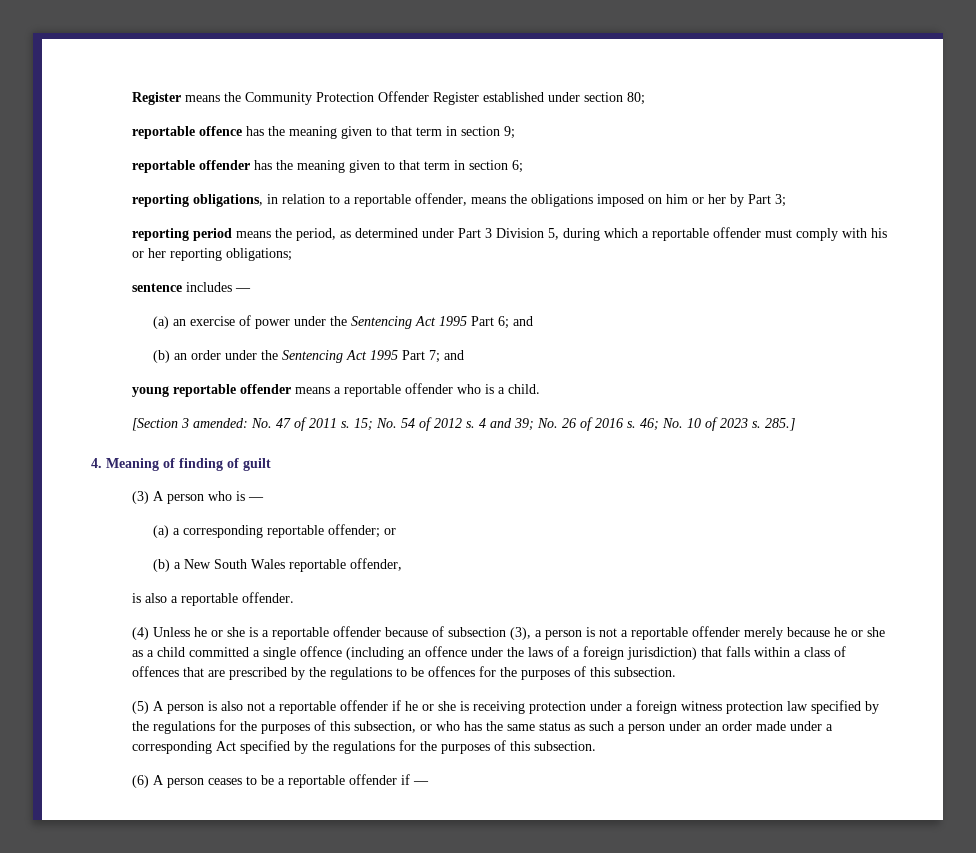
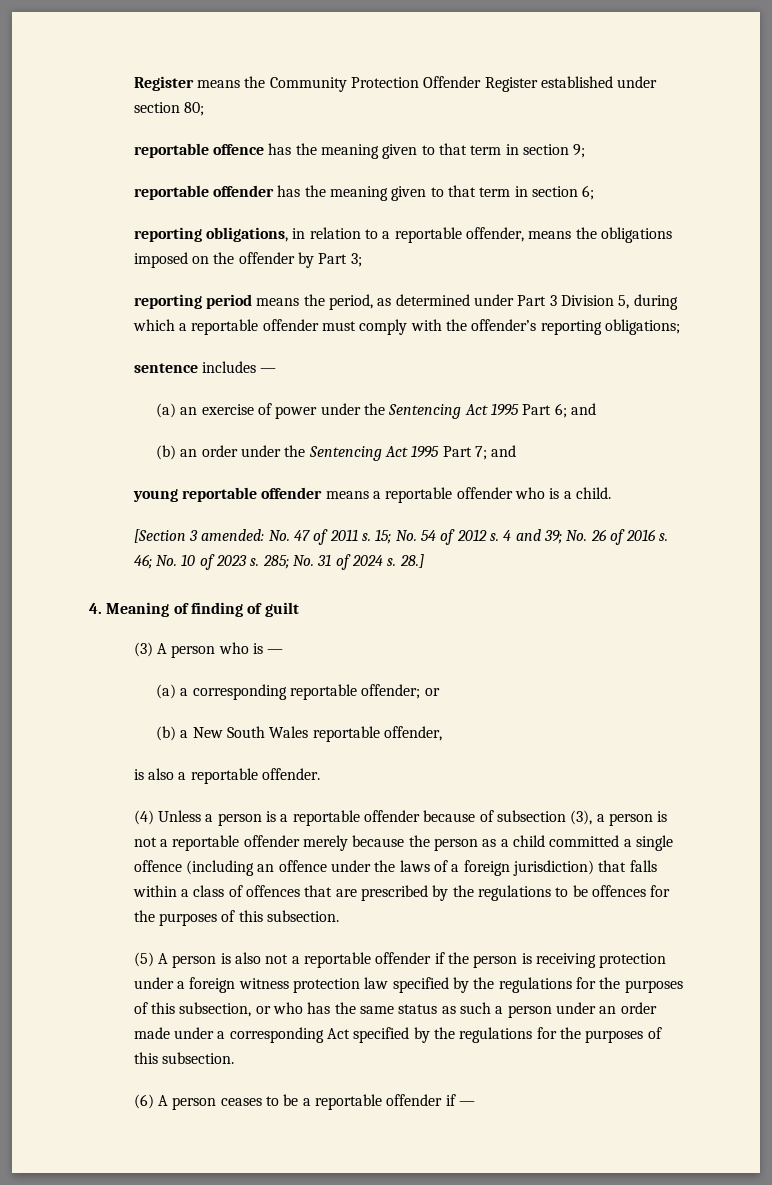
- reporting obligations, in relation to a reportable offender, means the obligations imposed on him or her by Part 3;
+ reporting obligations, in relation to a reportable offender, means the obligations imposed on the offender by Part 3;
- reporting period means the period, as determined under Part 3 Division 5, during which a reportable offender must comply with his or her reporting obligations;
+ reporting period means the period, as determined under Part 3 Division 5, during which a reportable offender must comply with the offender’s reporting obligations;
- 285.]
+ 285; No. 31 of 2024 s. 28.]
- (4) Unless he or she is a reportable offender because of subsection (3), a person is not a reportable offender merely because he or she as a child committed a single offence (including an offence under the laws of a foreign jurisdiction) that falls within a class of offences that are prescribed by the regulations to be offences for the purposes of this subsection.
+ (4) Unless a person is a reportable offender because of subsection (3), a person is not a reportable offender merely because the person as a child committed a single offence (including an offence under the laws of a foreign jurisdiction) that falls within a class of offences that are prescribed by the regulations to be offences for the purposes of this subsection.
- (5) A person is also not a reportable offender if he or she is receiving protection under a foreign witness protection law specified by the regulations for the purposes of this subsection, or who has the same status as such a person under an order made under a corresponding Act specified by the regulations for the purposes of this subsection.
+ (5) A person is also not a reportable offender if the person is receiving protection under a foreign witness protection law specified by the regulations for the purposes of this subsection, or who has the same status as such a person under an order made under a corresponding Act specified by the regulations for the purposes of this subsection.

